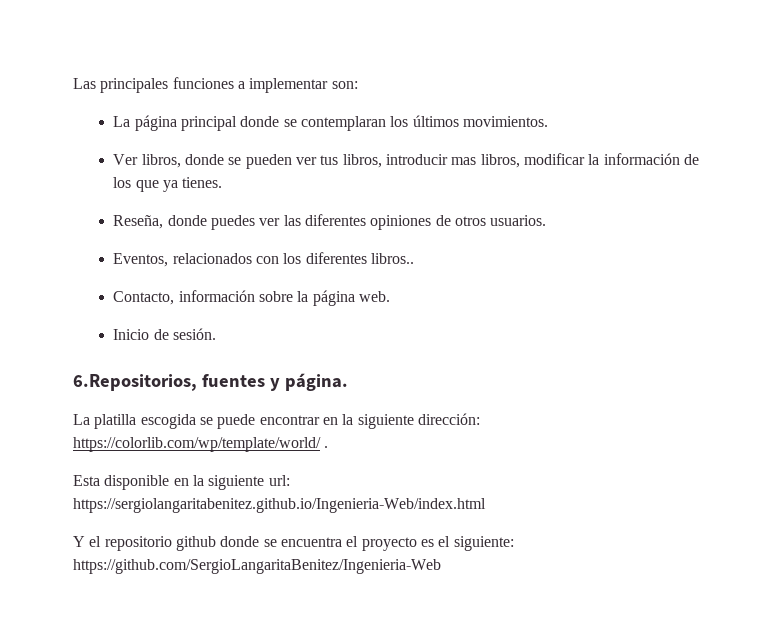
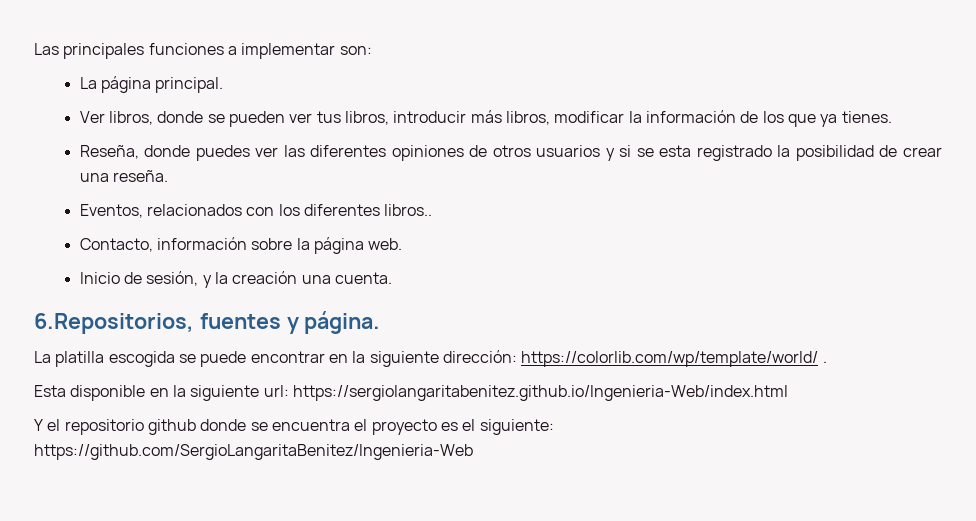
- La página principal donde se contemplaran los últimos movimientos.
+ La página principal.
- Ver libros, donde se pueden ver tus libros, introducir mas libros, modificar la información de los que ya tienes.
+ Ver libros, donde se pueden ver tus libros, introducir más libros, modificar la información de los que ya tienes.
- Reseña, donde puedes ver las diferentes opiniones de otros usuarios.
+ Reseña, donde puedes ver las diferentes opiniones de otros usuarios y si se esta registrado la posibilidad de crear una reseña.
- Inicio de sesión.
+ Inicio de sesión, y la creación una cuenta.

